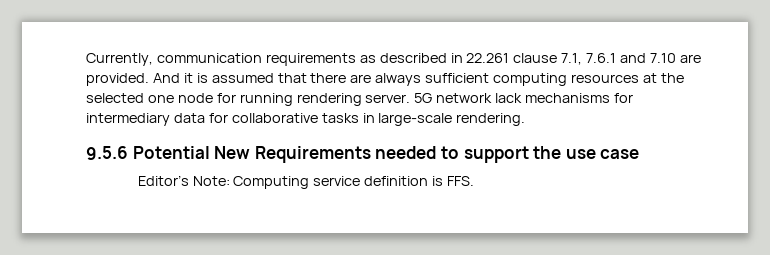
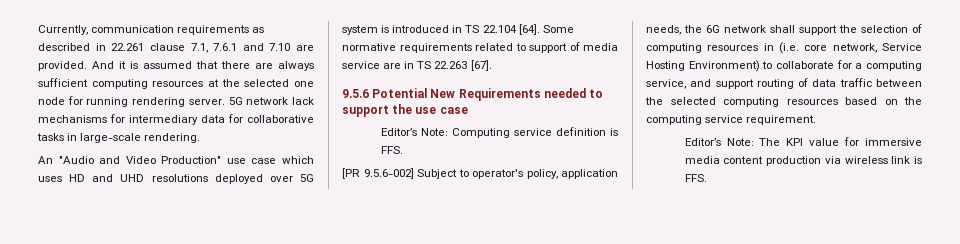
+ An "Audio and Video Production" use case which uses HD and UHD resolutions deployed over 5G system is introduced in TS 22.104 [64]. Some normative requirements related to support of media service are in TS 22.263 [67].
+ [PR 9.5.6-002] Subject to operator's policy, application needs, the 6G network shall support the selection of computing resources in (i.e. core network, Service Hosting Environment) to collaborate for a computing service, and support routing of data traffic between the selected computing resources based on the computing service requirement.
+ Editor’s Note: The KPI value for immersive media content production via wireless link is FFS.

